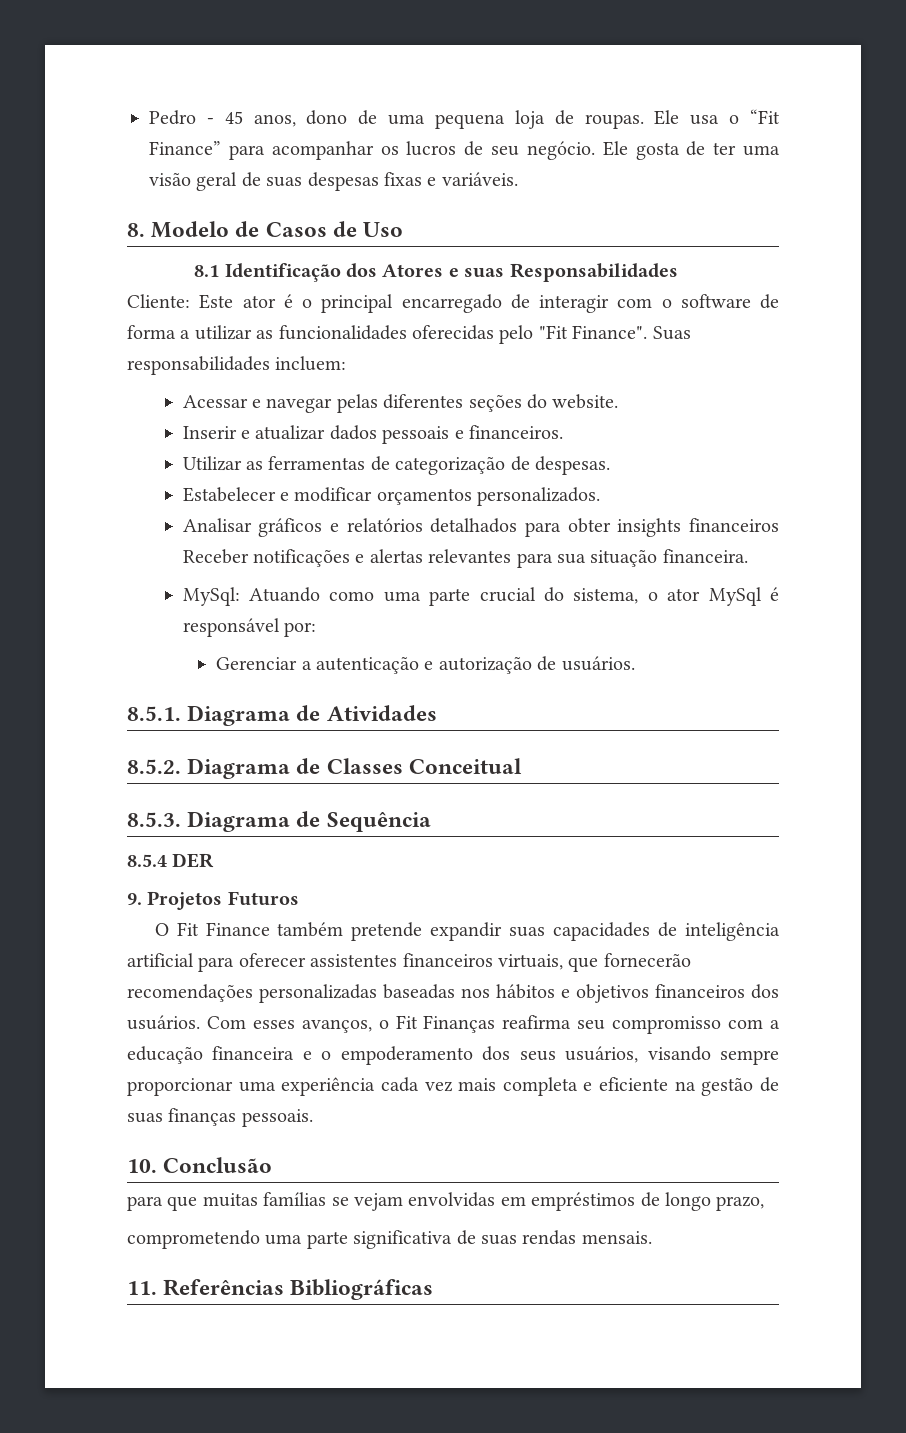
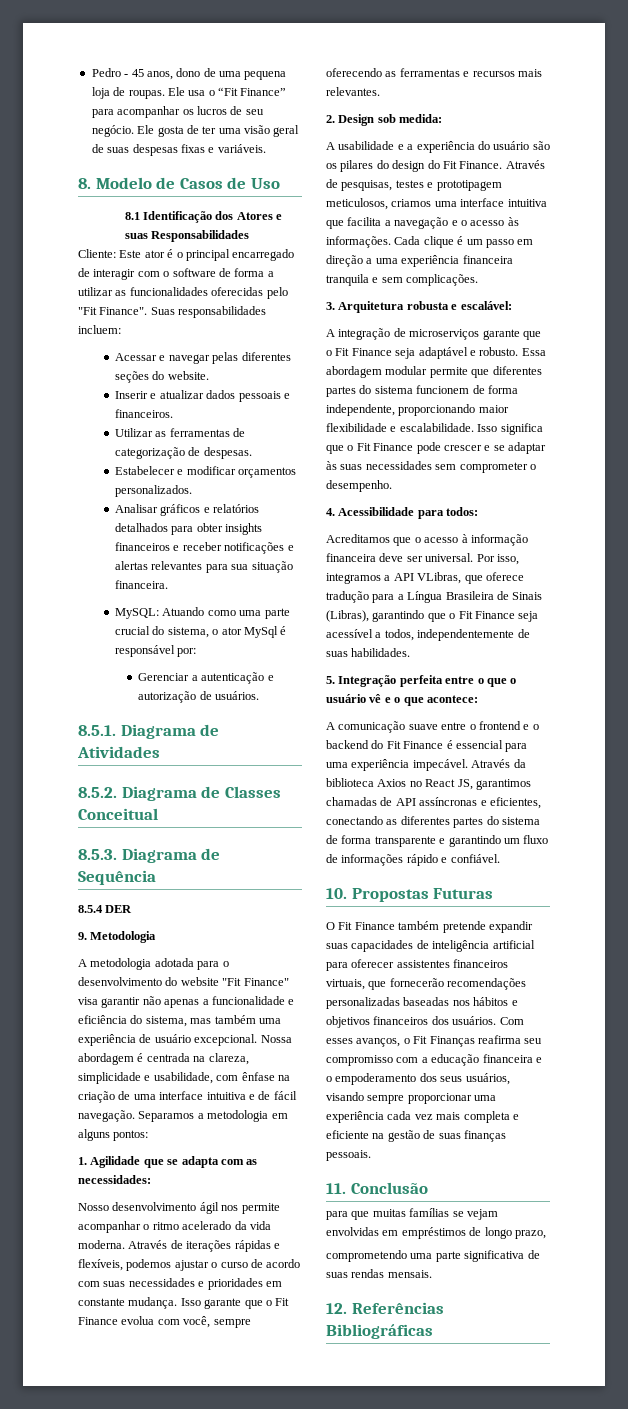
- Analisar gráficos e relatórios detalhados para obter insights financeiros Receber notificações e alertas relevantes para sua situação financeira.
+ Analisar gráficos e relatórios detalhados para obter insights financeiros e receber notificações e alertas relevantes para sua situação financeira.
- MySql: Atuando como uma parte crucial do sistema, o ator MySql é responsável por:
+ MySQL: Atuando como uma parte crucial do sistema, o ator MySql é responsável por:
- 9. Projetos Futuros
+ 9. Metodologia
+ A metodologia adotada para o desenvolvimento do website "Fit Finance" visa garantir não apenas a funcionalidade e eficiência do sistema, mas também uma experiência de usuário excepcional. Nossa abordagem é centrada na clareza, simplicidade e usabilidade, com ênfase na criação de uma interface intuitiva e de fácil navegação. Separamos a metodologia em alguns pontos:
+ 1. Agilidade que se adapta com as necessidades:
+ Nosso desenvolvimento ágil nos permite acompanhar o ritmo acelerado da vida moderna. Através de iterações rápidas e flexíveis, podemos ajustar o curso de acordo com suas necessidades e prioridades em constante mudança. Isso garante que o Fit Finance evolua com você, sempre oferecendo as ferramentas e recursos mais relevantes.
+ 2. Design sob medida:
+ A usabilidade e a experiência do usuário são os pilares do design do Fit Finance. Através de pesquisas, testes e prototipagem meticulosos, criamos uma interface intuitiva que facilita a navegação e o acesso às informações. Cada clique é um passo em direção a uma experiência financeira tranquila e sem complicações.
+ 3. Arquitetura robusta e escalável:
+ A integração de microserviços garante que o Fit Finance seja adaptável e robusto. Essa abordagem modular permite que diferentes partes do sistema funcionem de forma independente, proporcionando maior flexibilidade e escalabilidade. Isso significa que o Fit Finance pode crescer e se adaptar às suas necessidades sem comprometer o desempenho.
+ 4. Acessibilidade para todos:
+ Acreditamos que o acesso à informação financeira deve ser universal. Por isso, integramos a API VLibras, que oferece tradução para a Língua Brasileira de Sinais (Libras), garantindo que o Fit Finance seja acessível a todos, independentemente de suas habilidades.
+ 5. Integração perfeita entre o que o usuário vê e o que acontece:
+ A comunicação suave entre o frontend e o backend do Fit Finance é essencial para uma experiência impecável. Através da biblioteca Axios no React JS, garantimos chamadas de API assíncronas e eficientes, conectando as diferentes partes do sistema de forma transparente e garantindo um fluxo de informações rápido e confiável.
+ 10. Propostas Futuras
- 10. Conclusão
+ 11. Conclusão
- 11. Referências Bibliográficas
+ 12. Referências Bibliográficas

